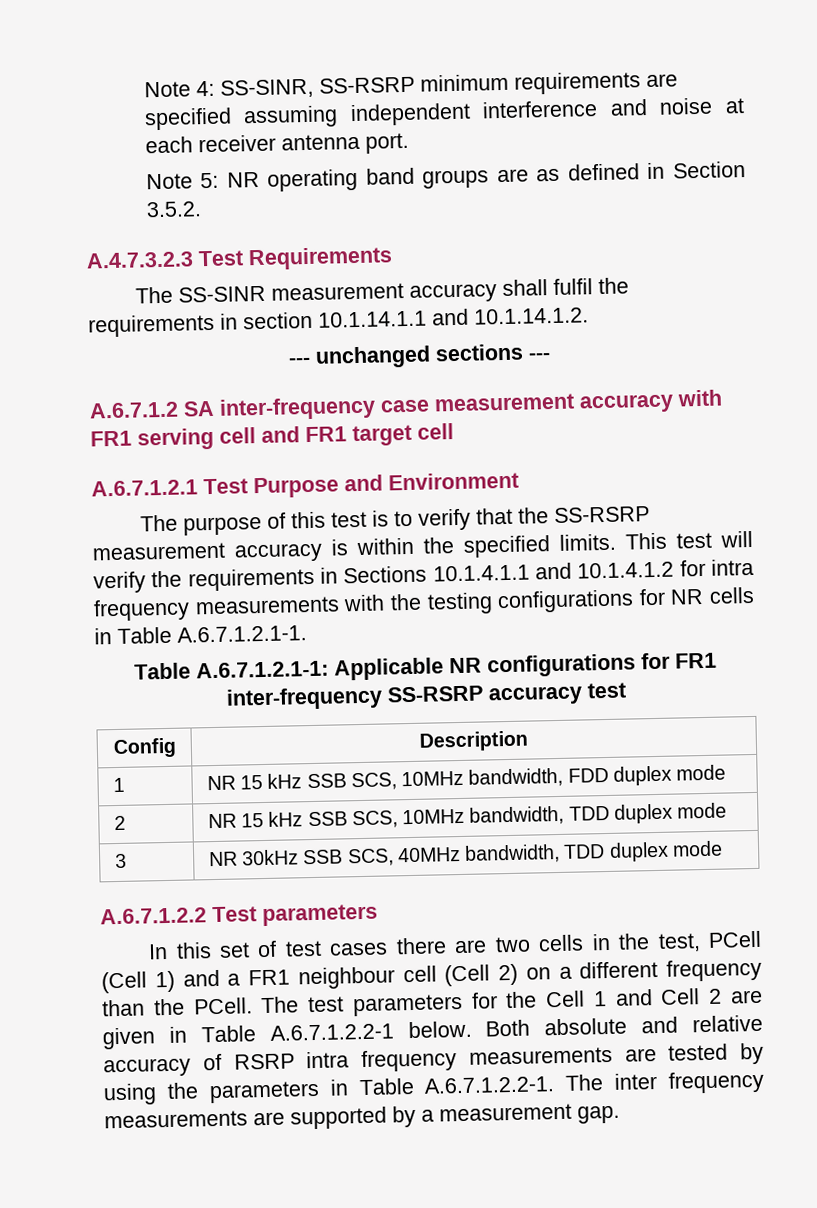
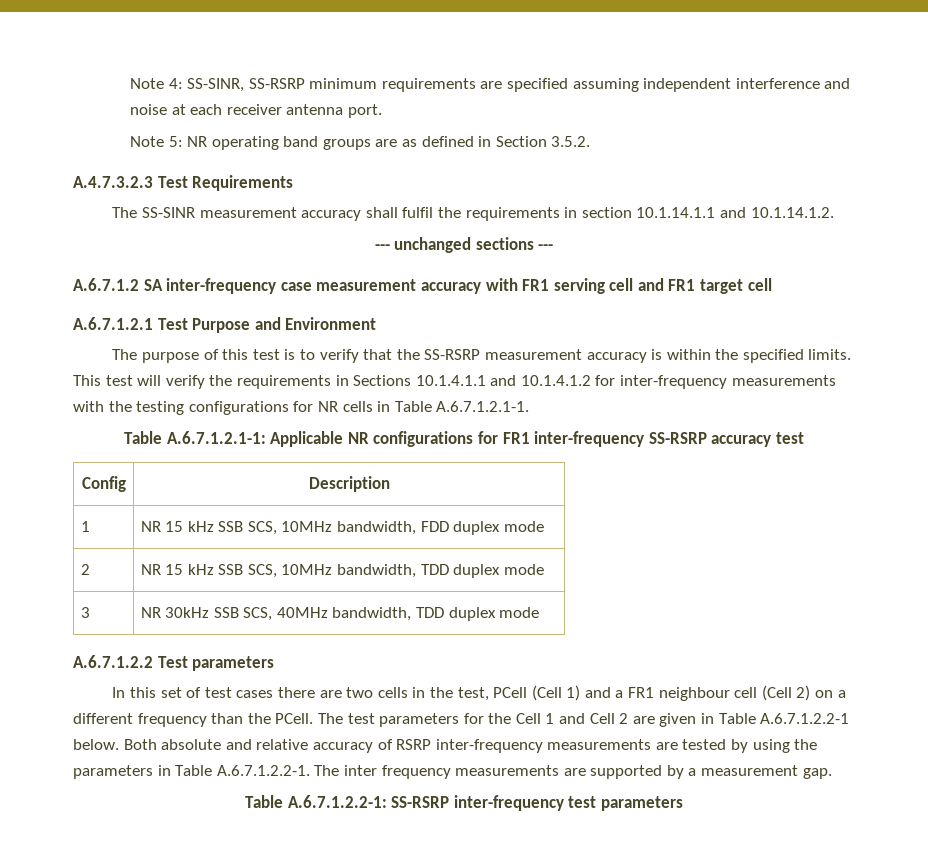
- This test will verify the requirements in Sections 10.1.4.1.1 and 10.1.4.1.2 for intra frequency measurements with the testing configurations for NR cells in Table A.6.7.1.2.1-1.
+ This test will verify the requirements in Sections 10.1.4.1.1 and 10.1.4.1.2 for inter-frequency measurements with the testing configurations for NR cells in Table A.6.7.1.2.1-1.
- Both absolute and relative accuracy of RSRP intra frequency measurements are tested by using the parameters in Table A.6.7.1.2.2-1. The inter frequency measurements are supported by a measurement gap.
+ Both absolute and relative accuracy of RSRP inter-frequency measurements are tested by using the parameters in Table A.6.7.1.2.2-1. The inter frequency measurements are supported by a measurement gap.
+ Table A.6.7.1.2.2-1: SS-RSRP inter-frequency test parameters

